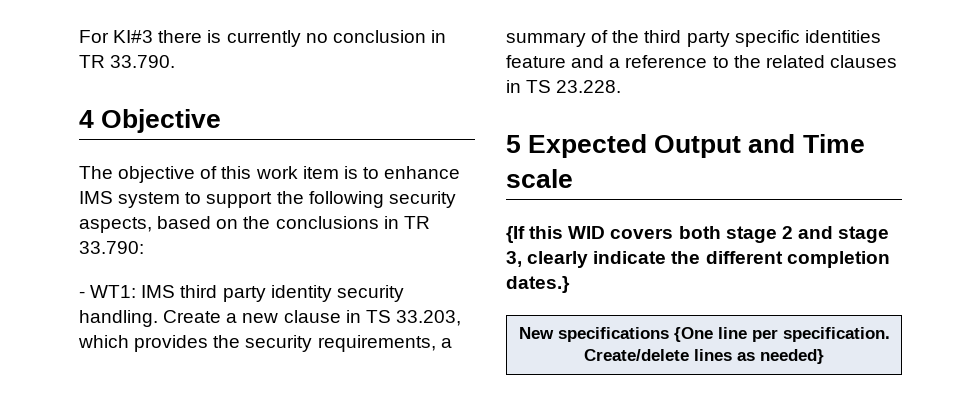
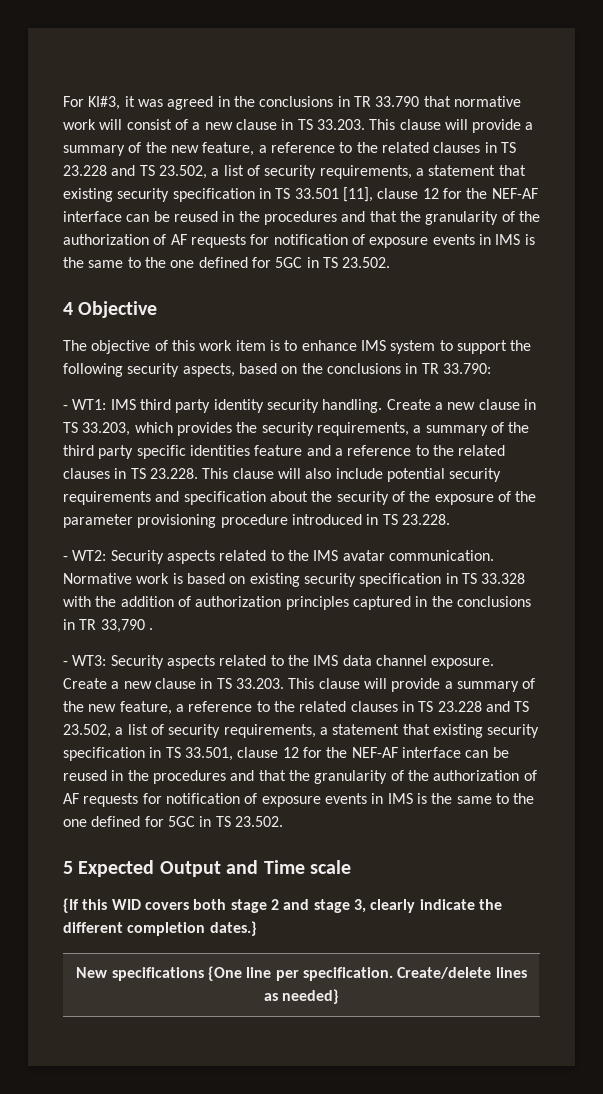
- For KI#3 there is currently no conclusion in TR 33.790.
+ For KI#3, it was agreed in the conclusions in TR 33.790 that normative work will consist of a new clause in TS 33.203. This clause will provide a summary of the new feature, a reference to the related clauses in TS 23.228 and TS 23.502, a list of security requirements, a statement that existing security specification in TS 33.501 [11], clause 12 for the NEF-AF interface can be reused in the procedures and that the granularity of the authorization of AF requests for notification of exposure events in IMS is the same to the one defined for 5GC in TS 23.502.
- Create a new clause in TS 33.203, which provides the security requirements, a summary of the third party specific identities feature and a reference to the related clauses in TS 23.228.
+ Create a new clause in TS 33.203, which provides the security requirements, a summary of the third party specific identities feature and a reference to the related clauses in TS 23.228. This clause will also include potential security requirements and specification about the security of the exposure of the parameter provisioning procedure introduced in TS 23.228.
+ - WT2: Security aspects related to the IMS avatar communication. Normative work is based on existing security specification in TS 33.328 with the addition of authorization principles captured in the conclusions in TR 33,790 .
+ - WT3: Security aspects related to the IMS data channel exposure. Create a new clause in TS 33.203. This clause will provide a summary of the new feature, a reference to the related clauses in TS 23.228 and TS 23.502, a list of security requirements, a statement that existing security specification in TS 33.501, clause 12 for the NEF-AF interface can be reused in the procedures and that the granularity of the authorization of AF requests for notification of exposure events in IMS is the same to the one defined for 5GC in TS 23.502.

